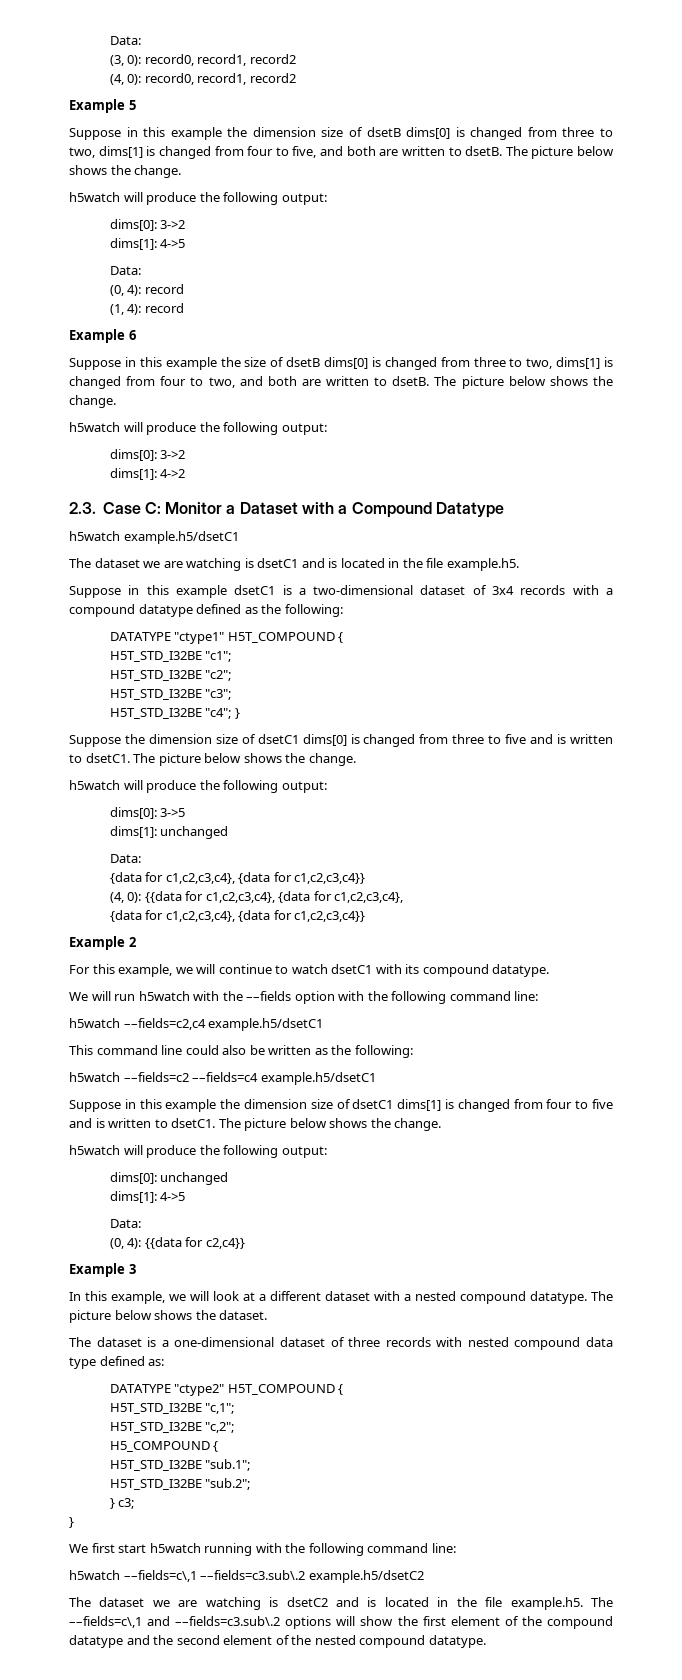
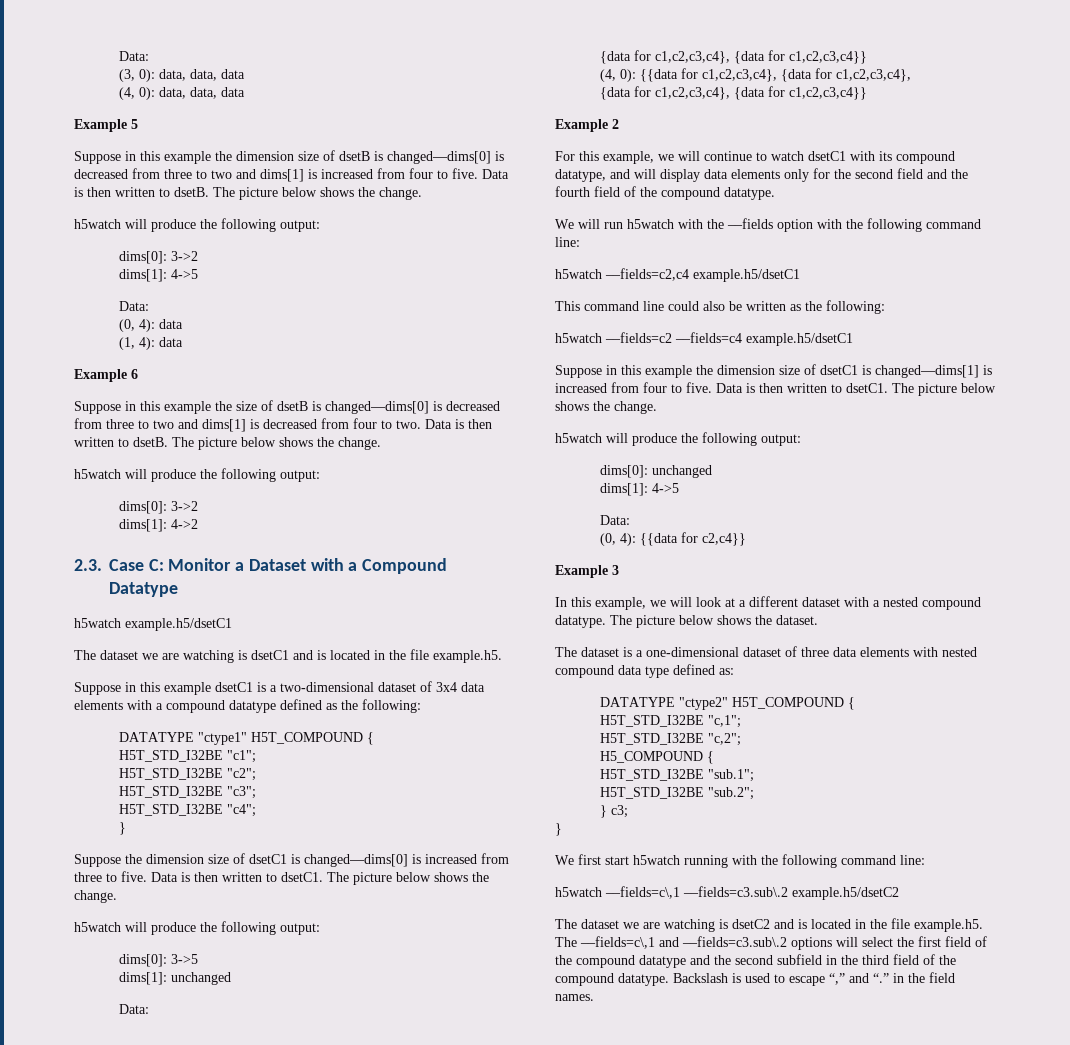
- (3, 0): record0, record1, record2
- (4, 0): record0, record1, record2
+ (3, 0): data, data, data
+ (4, 0): data, data, data
- Suppose in this example the dimension size of dsetB dims[0] is changed from three to two, dims[1] is changed from four to five, and both are written to dsetB.
+ Suppose in this example the dimension size of dsetB is changed—dims[0] is decreased from three to two and dims[1] is increased from four to five. Data is then written to dsetB.
- (0, 4): record
+ (0, 4): data
- (1, 4): record
+ (1, 4): data
- Suppose in this example the size of dsetB dims[0] is changed from three to two, dims[1] is changed from four to two, and both are written to dsetB.
+ Suppose in this example the size of dsetB is changed—dims[0] is decreased from three to two and dims[1] is decreased from four to two. Data is then written to dsetB.
- Suppose in this example dsetC1 is a two-dimensional dataset of 3x4 records with a compound datatype defined as the following:
+ Suppose in this example dsetC1 is a two-dimensional dataset of 3x4 data elements with a compound datatype defined as the following:
- H5T_STD_I32BE "c4"; }
+ H5T_STD_I32BE "c4";
+ }
- Suppose the dimension size of dsetC1 dims[0] is changed from three to five and is written to dsetC1.
+ Suppose the dimension size of dsetC1 is changed—dims[0] is increased from three to five. Data is then written to dsetC1.
- For this example, we will continue to watch dsetC1 with its compound datatype.
+ For this example, we will continue to watch dsetC1 with its compound datatype, and will display data elements only for the second field and the fourth field of the compound datatype.
- Suppose in this example the dimension size of dsetC1 dims[1] is changed from four to five and is written to dsetC1.
+ Suppose in this example the dimension size of dsetC1 is changed—dims[1] is increased from four to five. Data is then written to dsetC1.
- The dataset is a one-dimensional dataset of three records with nested compound data type defined as:
+ The dataset is a one-dimensional dataset of three data elements with nested compound data type defined as:
- The dataset we are watching is dsetC2 and is located in the file example.h5. The ––fields=c\,1 and ––fields=c3.sub\.2 options will show the first element of the compound datatype and the second element of the nested compound datatype.
+ The dataset we are watching is dsetC2 and is located in the file example.h5. The ––fields=c\,1 and ––fields=c3.sub\.2 options will select the first field of the compound datatype and the second subfield in the third field of the compound datatype. Backslash is used to escape “,” and “.” in the field names.

